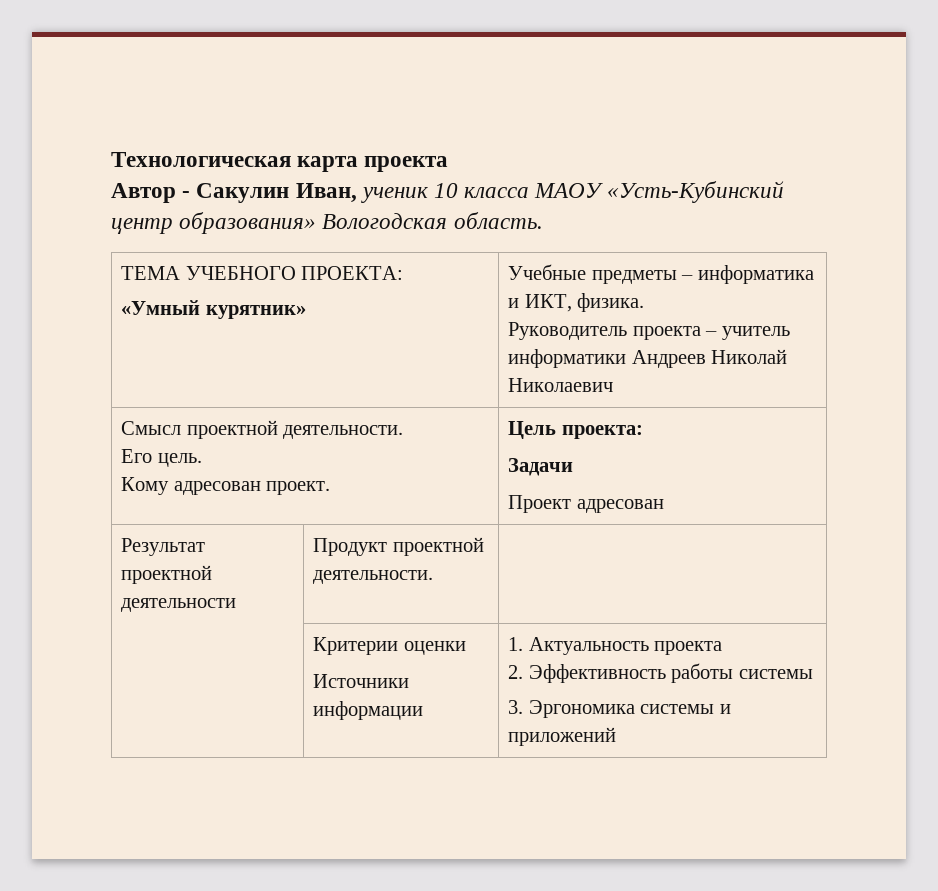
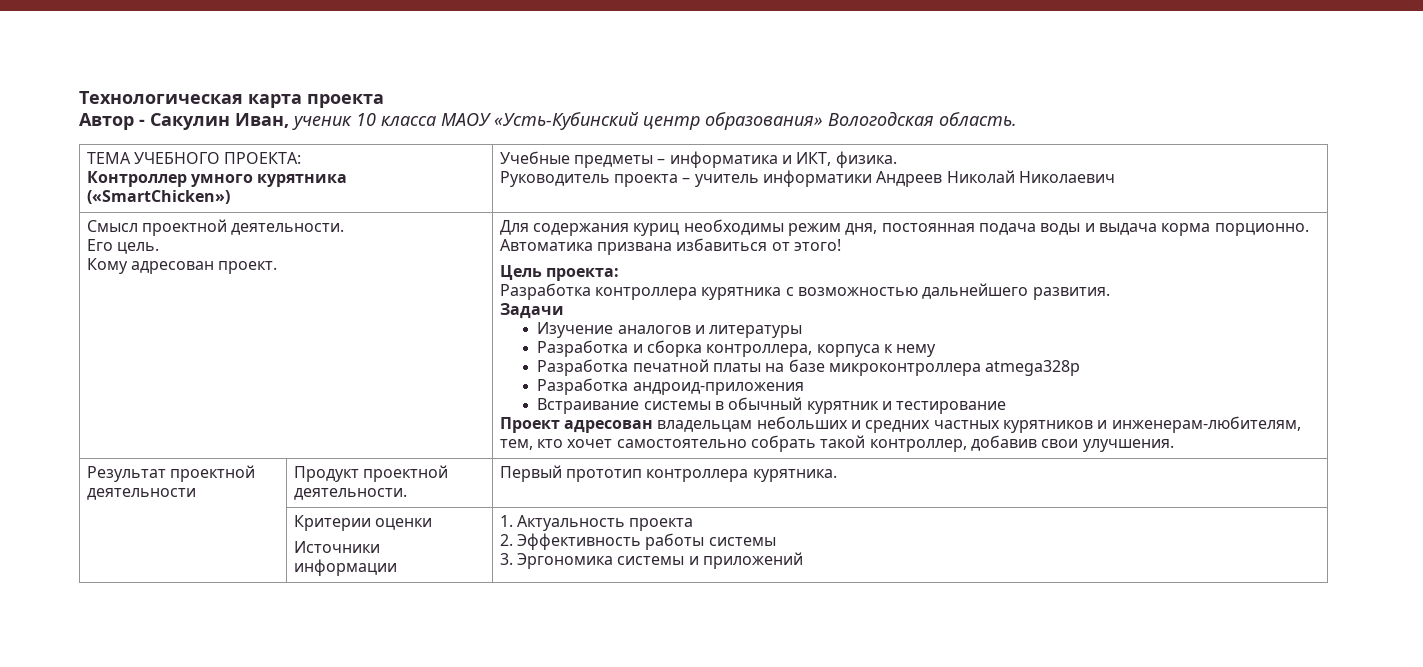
  ТЕМА УЧЕБНОГО ПРОЕКТА:
- «Умный курятник» | Учебные предметы – информатика и ИКТ, физика.
+ Контроллер умного курятника («SmartChicken») | Учебные предметы – информатика и ИКТ, физика.
+ Для содержания куриц необходимы режим дня, постоянная подача воды и выдача корма порционно. Автоматика призвана избавиться от этого!
  Цель проекта:
+ Разработка контроллера курятника с возможностью дальнейшего развития.
  Задачи
- Проект адресован
+ Изучение аналогов и литературы
+ Разработка и сборка контроллера, корпуса к нему
+ Разработка печатной платы на базе микроконтроллера atmega328p
+ Разработка андроид-приложения
+ Встраивание системы в обычный курятник и тестирование
+ Проект адресован владельцам небольших и средних частных курятников и инженерам-любителям, тем, кто хочет самостоятельно собрать такой контроллер, добавив свои улучшения.
- Результат проектной деятельности | Продукт проектной деятельности. |
+ Результат проектной деятельности | Продукт проектной деятельности. | Первый прототип контроллера курятника.

